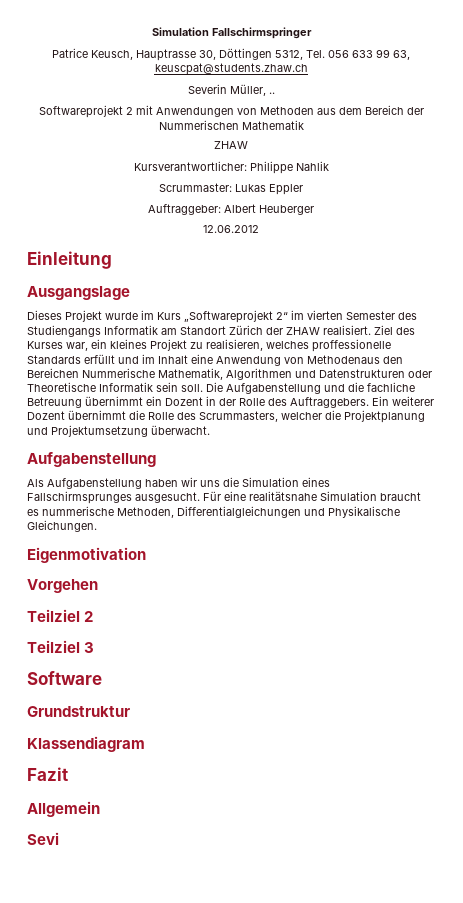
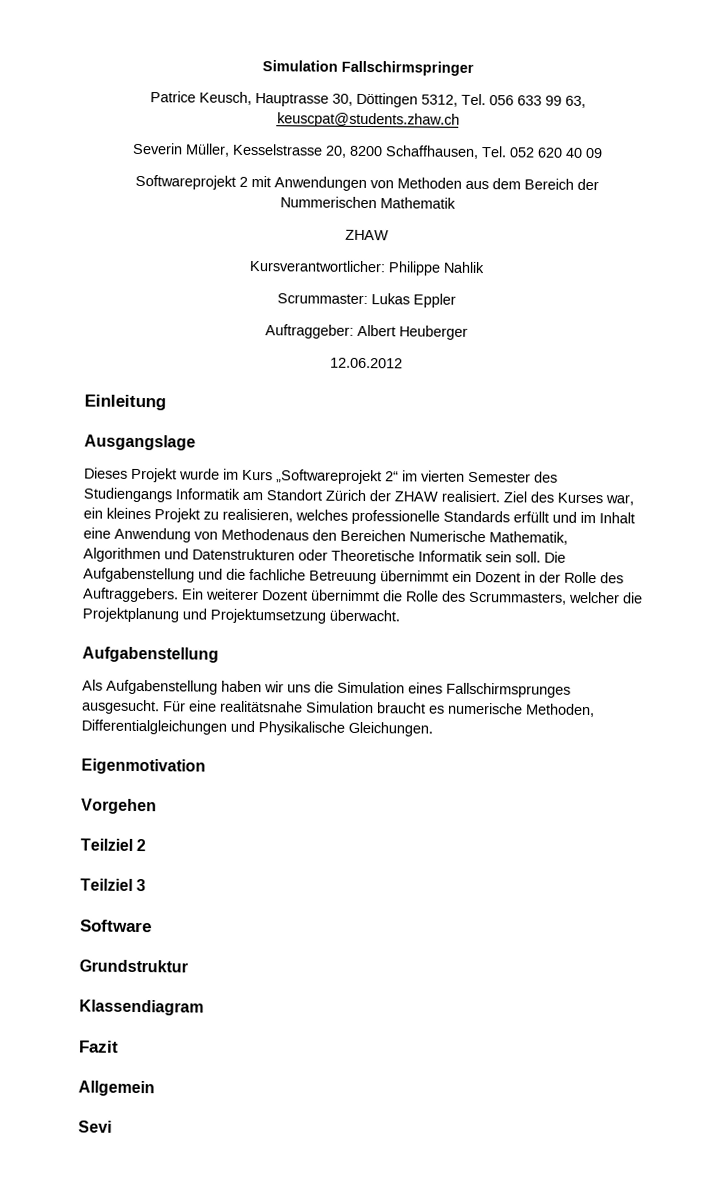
- Severin Müller, ..
+ Severin Müller, Kesselstrasse 20, 8200 Schaffhausen, Tel. 052 620 40 09
- Ziel des Kurses war, ein kleines Projekt zu realisieren, welches proffessionelle Standards erfüllt und im Inhalt eine Anwendung von Methodenaus den Bereichen Nummerische Mathematik, Algorithmen und Datenstrukturen oder Theoretische Informatik sein soll.
+ Ziel des Kurses war, ein kleines Projekt zu realisieren, welches professionelle Standards erfüllt und im Inhalt eine Anwendung von Methodenaus den Bereichen Numerische Mathematik, Algorithmen und Datenstrukturen oder Theoretische Informatik sein soll.
- Für eine realitätsnahe Simulation braucht es nummerische Methoden, Differentialgleichungen und Physikalische Gleichungen.
+ Für eine realitätsnahe Simulation braucht es numerische Methoden, Differentialgleichungen und Physikalische Gleichungen.

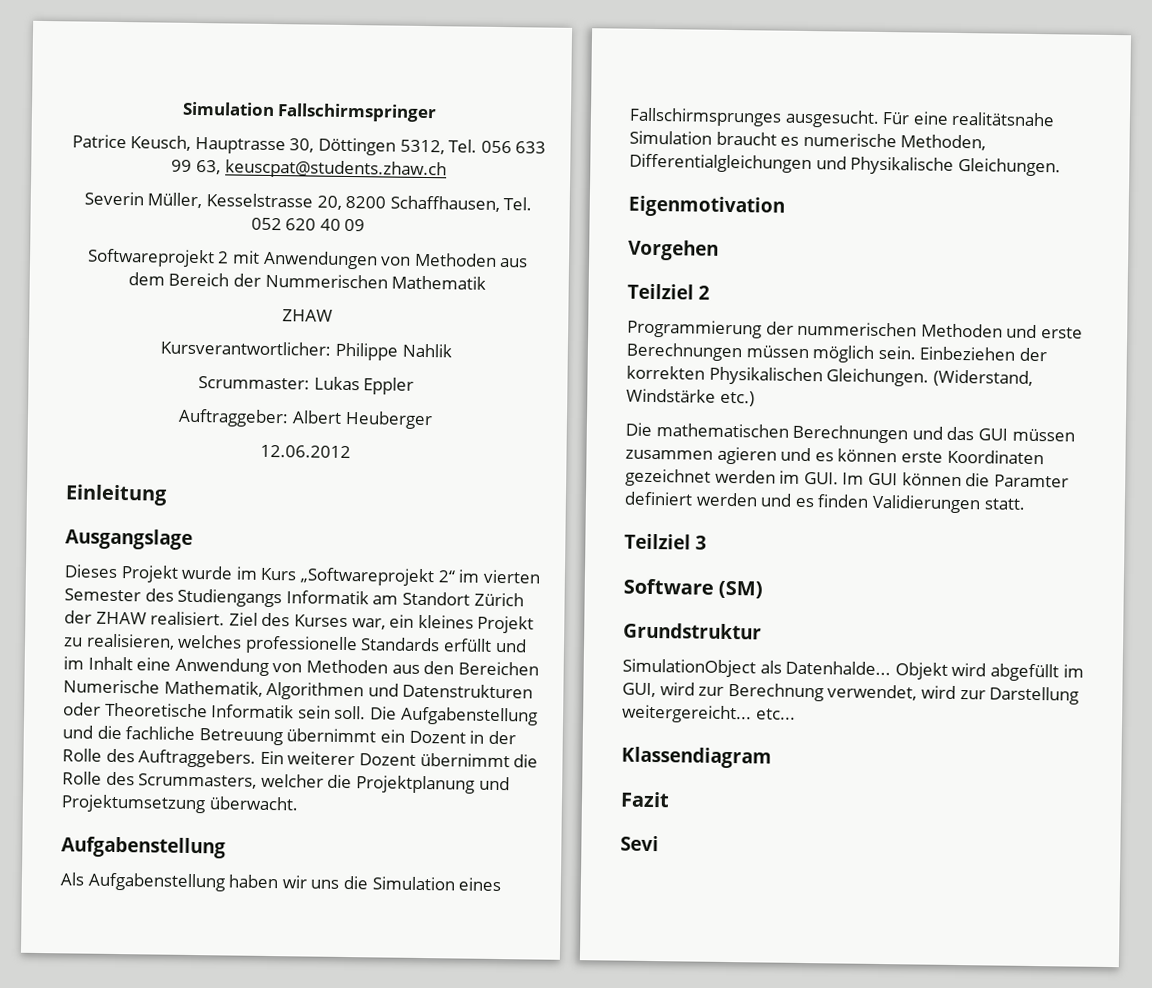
- Ziel des Kurses war, ein kleines Projekt zu realisieren, welches professionelle Standards erfüllt und im Inhalt eine Anwendung von Methodenaus den Bereichen Numerische Mathematik, Algorithmen und Datenstrukturen oder Theoretische Informatik sein soll.
+ Ziel des Kurses war, ein kleines Projekt zu realisieren, welches professionelle Standards erfüllt und im Inhalt eine Anwendung von Methoden aus den Bereichen Numerische Mathematik, Algorithmen und Datenstrukturen oder Theoretische Informatik sein soll.
+ Programmierung der nummerischen Methoden und erste Berechnungen müssen möglich sein. Einbeziehen der korrekten Physikalischen Gleichungen. (Widerstand, Windstärke etc.)
+ Die mathematischen Berechnungen und das GUI müssen zusammen agieren und es können erste Koordinaten gezeichnet werden im GUI. Im GUI können die Paramter definiert werden und es finden Validierungen statt.
- Software
+ Software (SM)
+ SimulationObject als Datenhalde... Objekt wird abgefüllt im GUI, wird zur Berechnung verwendet, wird zur Darstellung weitergereicht... etc...
- Allgemein

